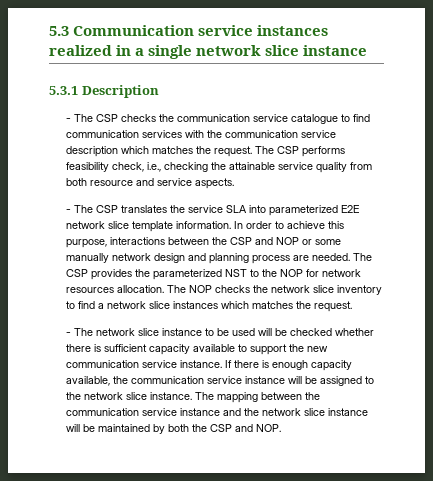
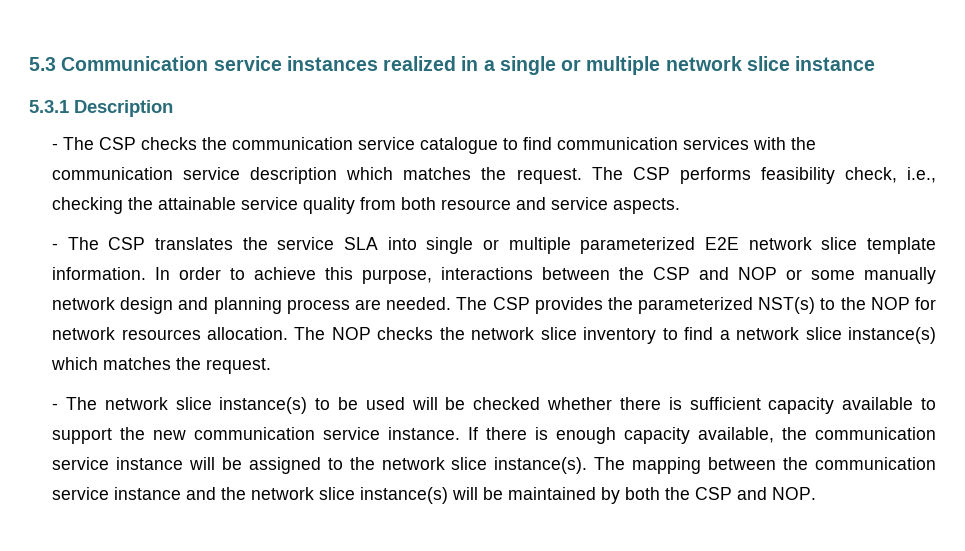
- 5.3 Communication service instances realized in a single network slice instance
+ 5.3 Communication service instances realized in a single or multiple network slice instance
- - The CSP translates the service SLA into parameterized E2E network slice template information.
+ - The CSP translates the service SLA into single or multiple parameterized E2E network slice template information.
- The CSP provides the parameterized NST to the NOP for network resources allocation.
+ The CSP provides the parameterized NST(s) to the NOP for network resources allocation.
- The NOP checks the network slice inventory to find a network slice instances which matches the request.
+ The NOP checks the network slice inventory to find a network slice instance(s) which matches the request.
- - The network slice instance to be used will be checked whether there is sufficient capacity available to support the new communication service instance.
+ - The network slice instance(s) to be used will be checked whether there is sufficient capacity available to support the new communication service instance.
- If there is enough capacity available, the communication service instance will be assigned to the network slice instance.
+ If there is enough capacity available, the communication service instance will be assigned to the network slice instance(s).
- The mapping between the communication service instance and the network slice instance will be maintained by both the CSP and NOP.
+ The mapping between the communication service instance and the network slice instance(s) will be maintained by both the CSP and NOP.

